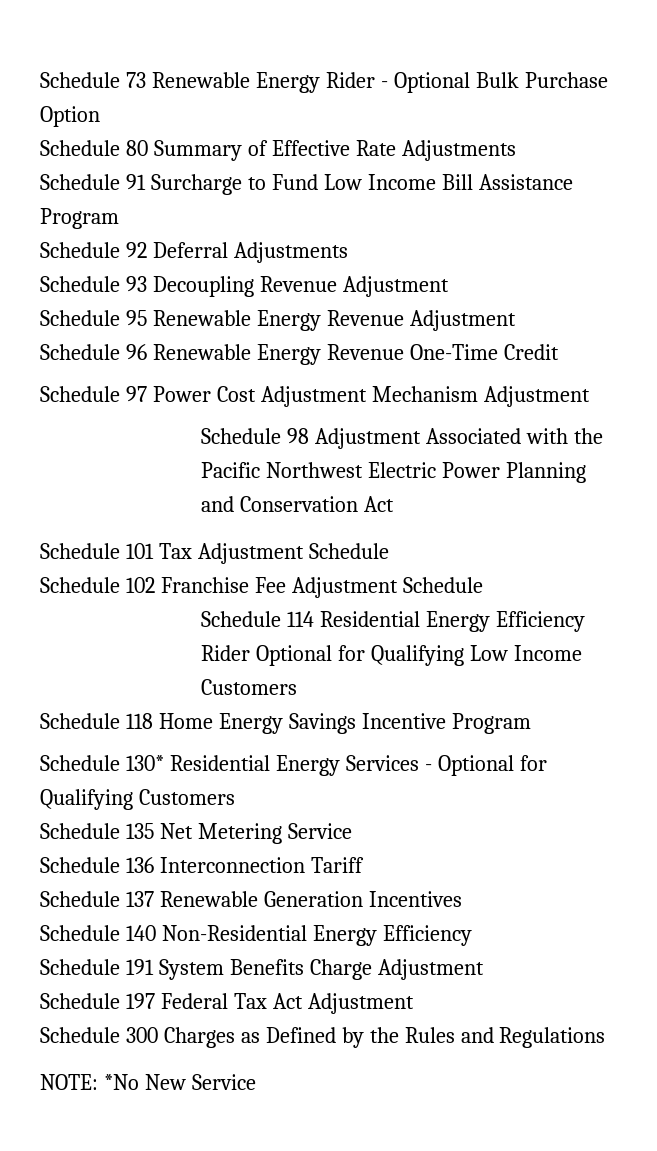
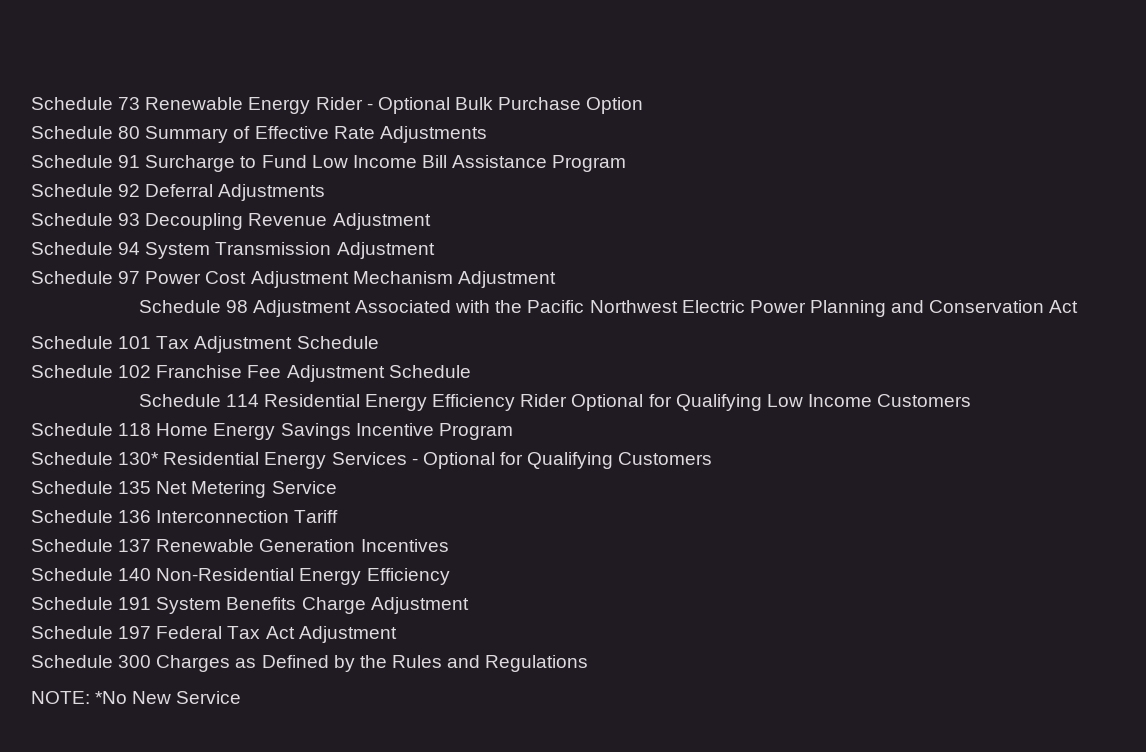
- Schedule 95 Renewable Energy Revenue Adjustment
- Schedule 96 Renewable Energy Revenue One-Time Credit
+ Schedule 94 System Transmission Adjustment

